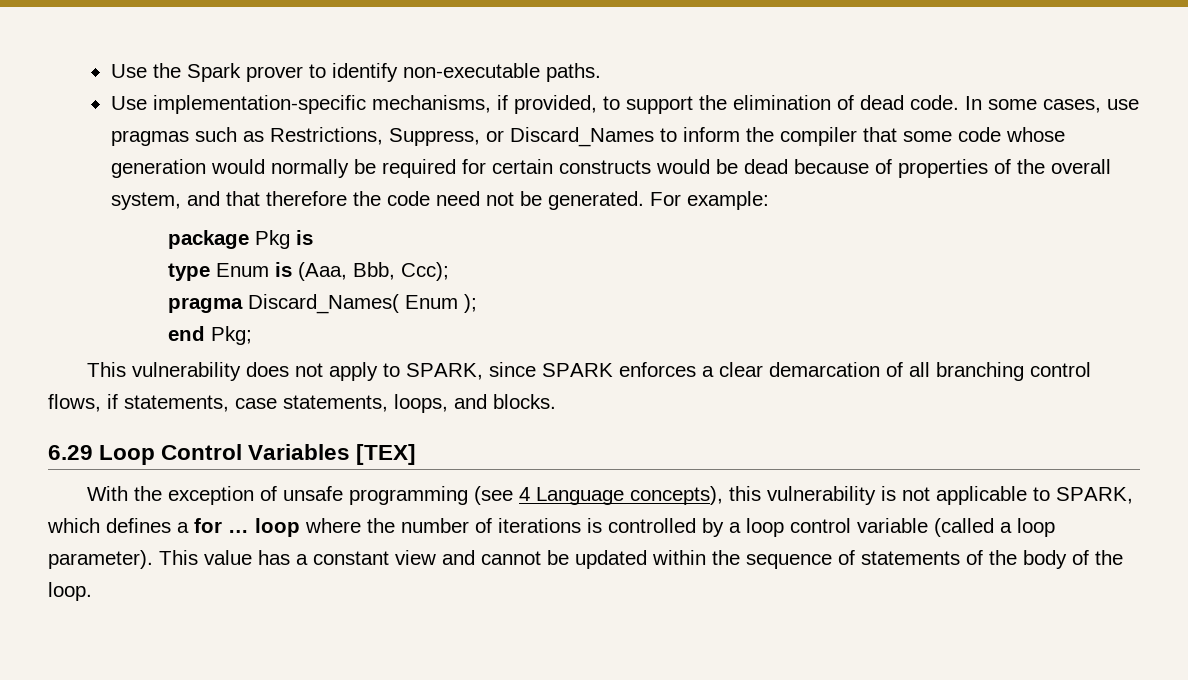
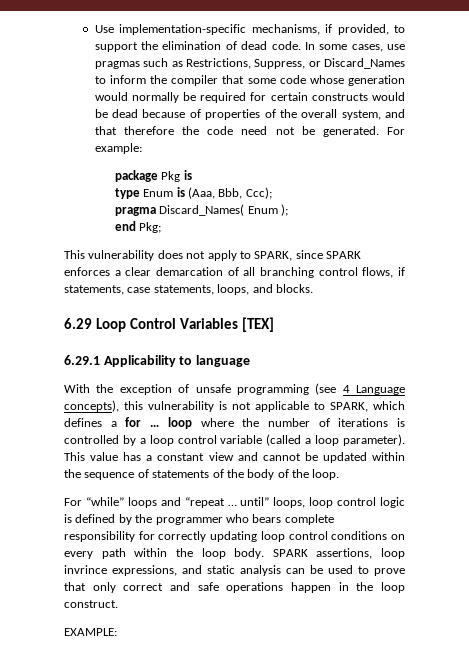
- Use the Spark prover to identify non-executable paths.
+ 6.29.1 Applicability to language
+ For “while” loops and “repeat … until” loops, loop control logic is defined by the programmer who bears complete responsibility for correctly updating loop control conditions on every path within the loop body. SPARK assertions, loop invrince expressions, and static analysis can be used to prove that only correct and safe operations happen in the loop construct.
+ EXAMPLE:

